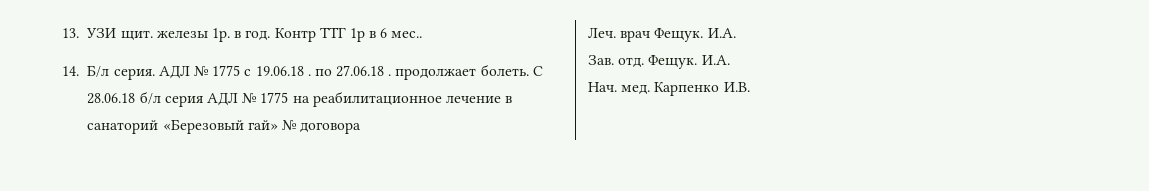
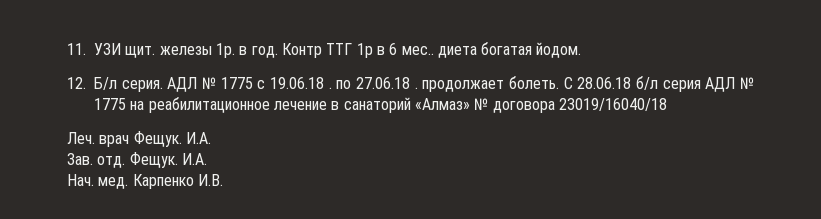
- 13. УЗИ щит. железы 1р. в год.
+ 11. УЗИ щит. железы 1р. в год.
- Контр ТТГ 1р в 6 мес..
- 14. Б/л серия.
+ Контр ТТГ 1р в 6 мес.. диета богатая йодом.
+ 12. Б/л серия.
- С 28.06.18 б/л серия АДЛ № 1775 на реабилитационное лечение в санаторий «Березовый гай» № договора
+ С 28.06.18 б/л серия АДЛ № 1775 на реабилитационное лечение в санаторий «Алмаз» № договора 23019/16040/18

